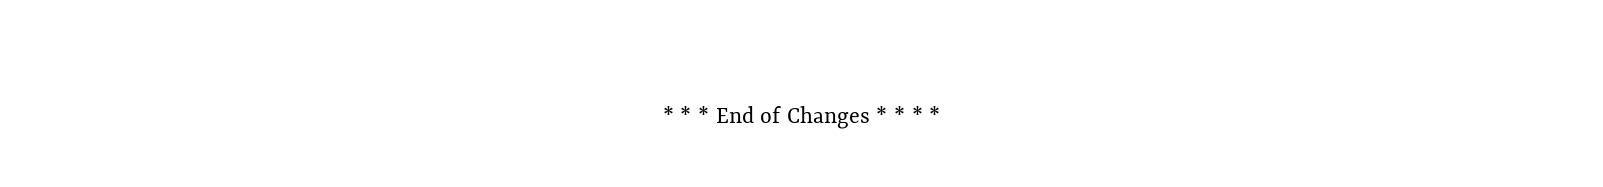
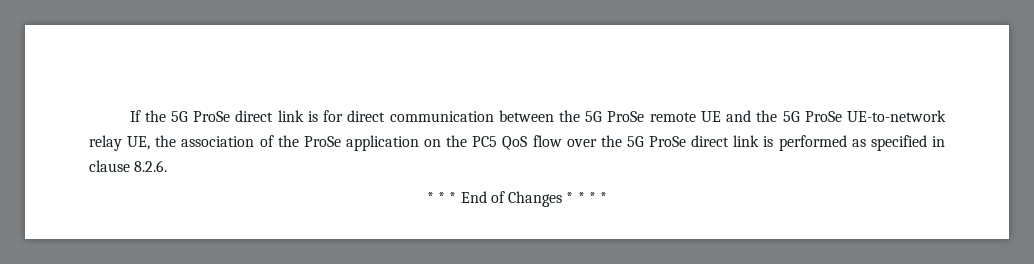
+ If the 5G ProSe direct link is for direct communication between the 5G ProSe remote UE and the 5G ProSe UE-to-network relay UE, the association of the ProSe application on the PC5 QoS flow over the 5G ProSe direct link is performed as specified in clause 8.2.6.

